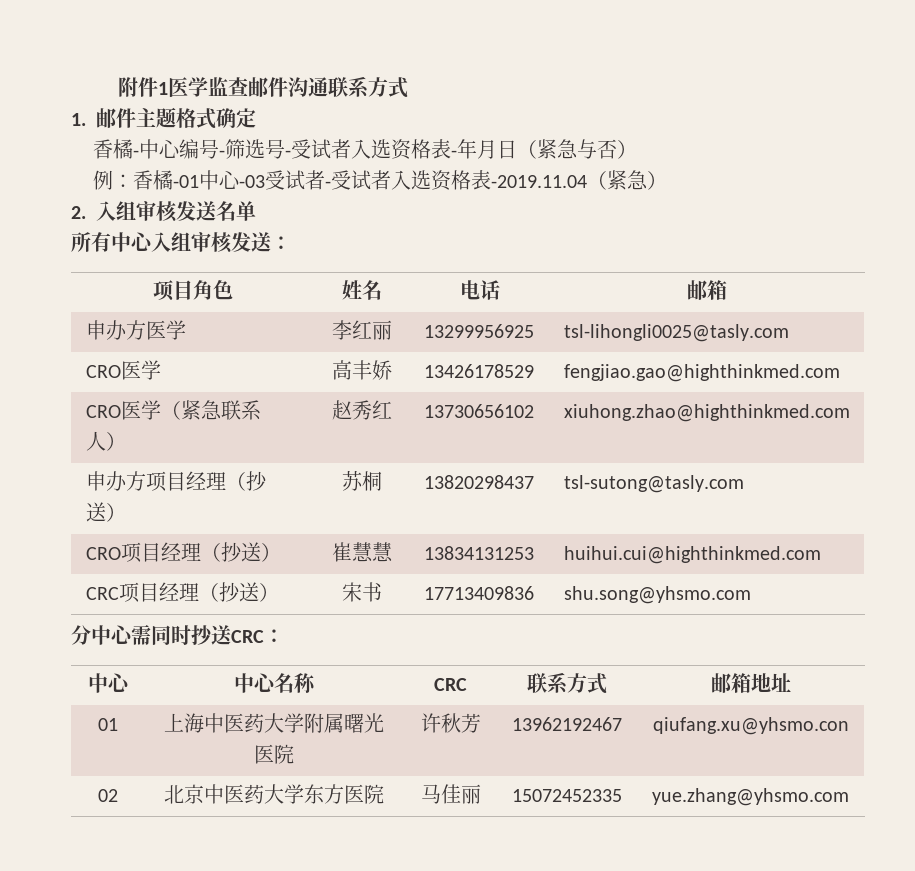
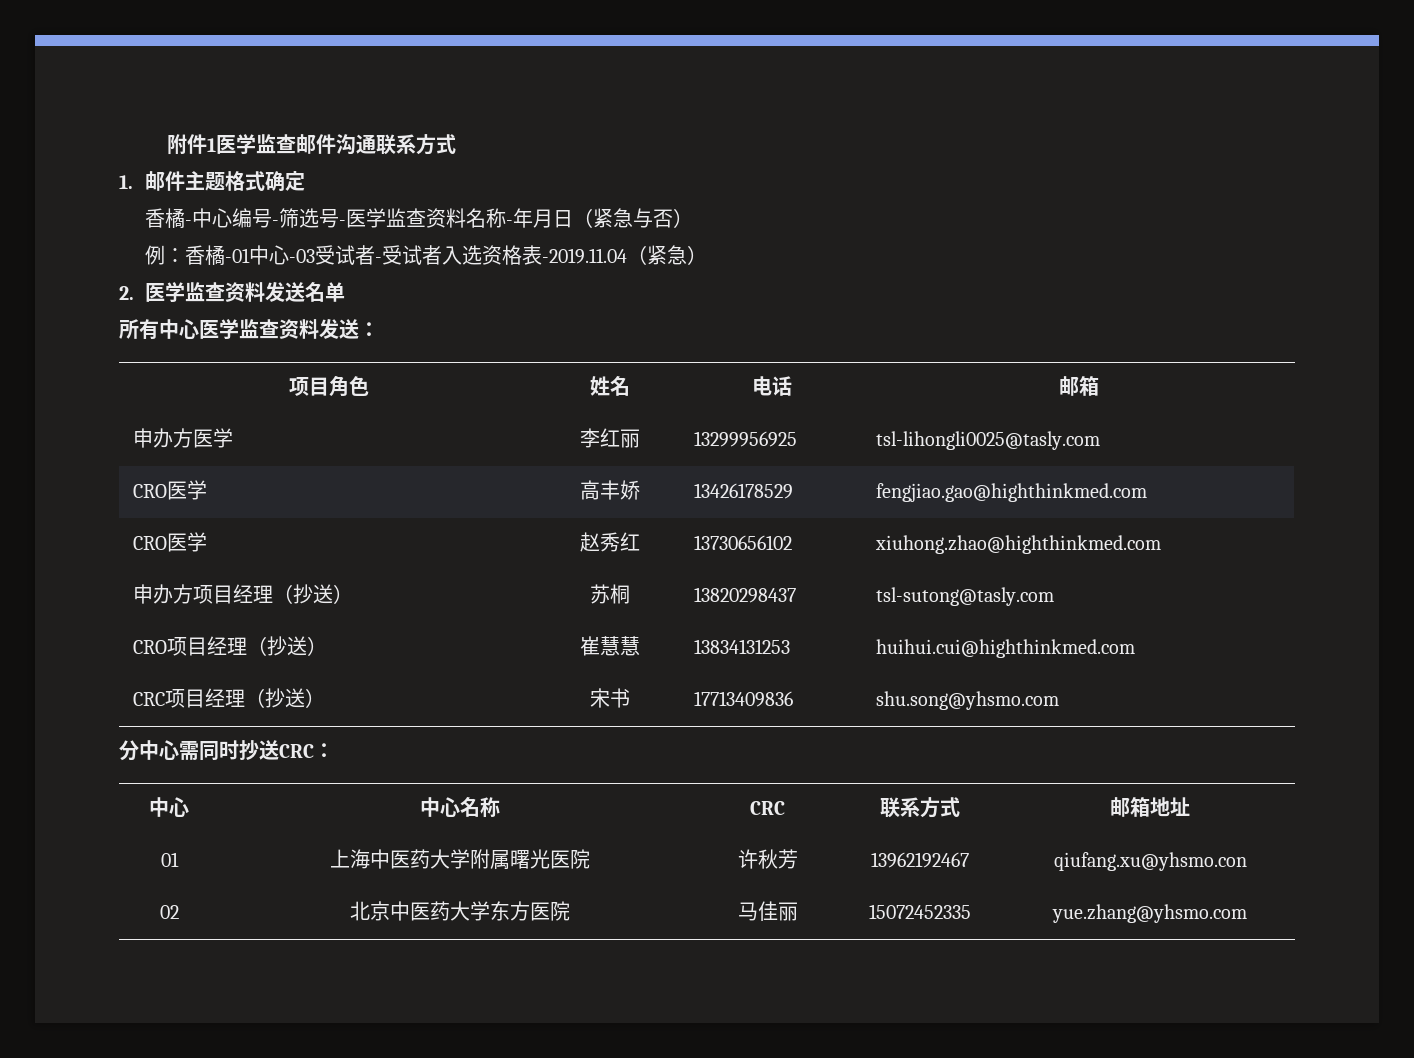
- 香橘-中心编号-筛选号-受试者入选资格表-年月日（紧急与否）
+ 香橘-中心编号-筛选号-医学监查资料名称-年月日（紧急与否）
- 2.入组审核发送名单
+ 2.医学监查资料发送名单
- 所有中心入组审核发送：
+ 所有中心医学监查资料发送：
- CRO医学（紧急联系人） | 赵秀红 | 13730656102 | xiuhong.zhao@highthinkmed.com
+ CRO医学 | 赵秀红 | 13730656102 | xiuhong.zhao@highthinkmed.com

